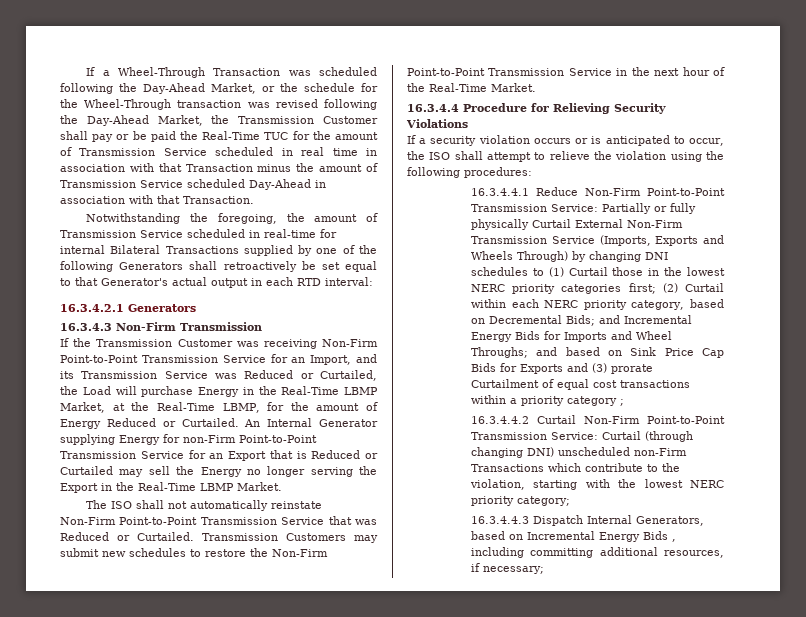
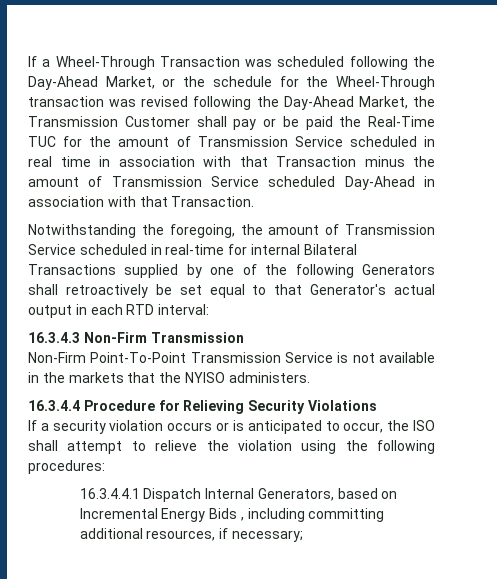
- 16.3.4.2.1 Generators
- If the Transmission Customer was receiving Non-Firm Point-to-Point Transmission Service for an Import, and its Transmission Service was Reduced or Curtailed, the Load will purchase Energy in the Real-Time LBMP Market, at the Real-Time LBMP, for the amount of Energy Reduced or Curtailed. An Internal Generator supplying Energy for non-Firm Point-to-Point Transmission Service for an Export that is Reduced or Curtailed may sell the Energy no longer serving the Export in the Real-Time LBMP Market.
- The ISO shall not automatically reinstate Non-Firm Point-to-Point Transmission Service that was Reduced or Curtailed. Transmission Customers may submit new schedules to restore the Non-Firm Point-to-Point Transmission Service in the next hour of the Real-Time Market.
+ Non-Firm Point-To-Point Transmission Service is not available in the markets that the NYISO administers.
- 16.3.4.4.1 Reduce Non-Firm Point-to-Point Transmission Service: Partially or fully physically Curtail External Non-Firm Transmission Service (Imports, Exports and Wheels Through) by changing DNI schedules to (1) Curtail those in the lowest NERC priority categories first; (2) Curtail within each NERC priority category, based on Decremental Bids; and Incremental Energy Bids for Imports and Wheel Throughs; and based on Sink Price Cap Bids for Exports and (3) prorate Curtailment of equal cost transactions within a priority category ;
- 16.3.4.4.2 Curtail Non-Firm Point-to-Point Transmission Service: Curtail (through changing DNI) unscheduled non-Firm Transactions which contribute to the violation, starting with the lowest NERC priority category;
- 16.3.4.4.3 Dispatch Internal Generators, based on Incremental Energy Bids , including committing additional resources, if necessary;
+ 16.3.4.4.1 Dispatch Internal Generators, based on Incremental Energy Bids , including committing additional resources, if necessary;

